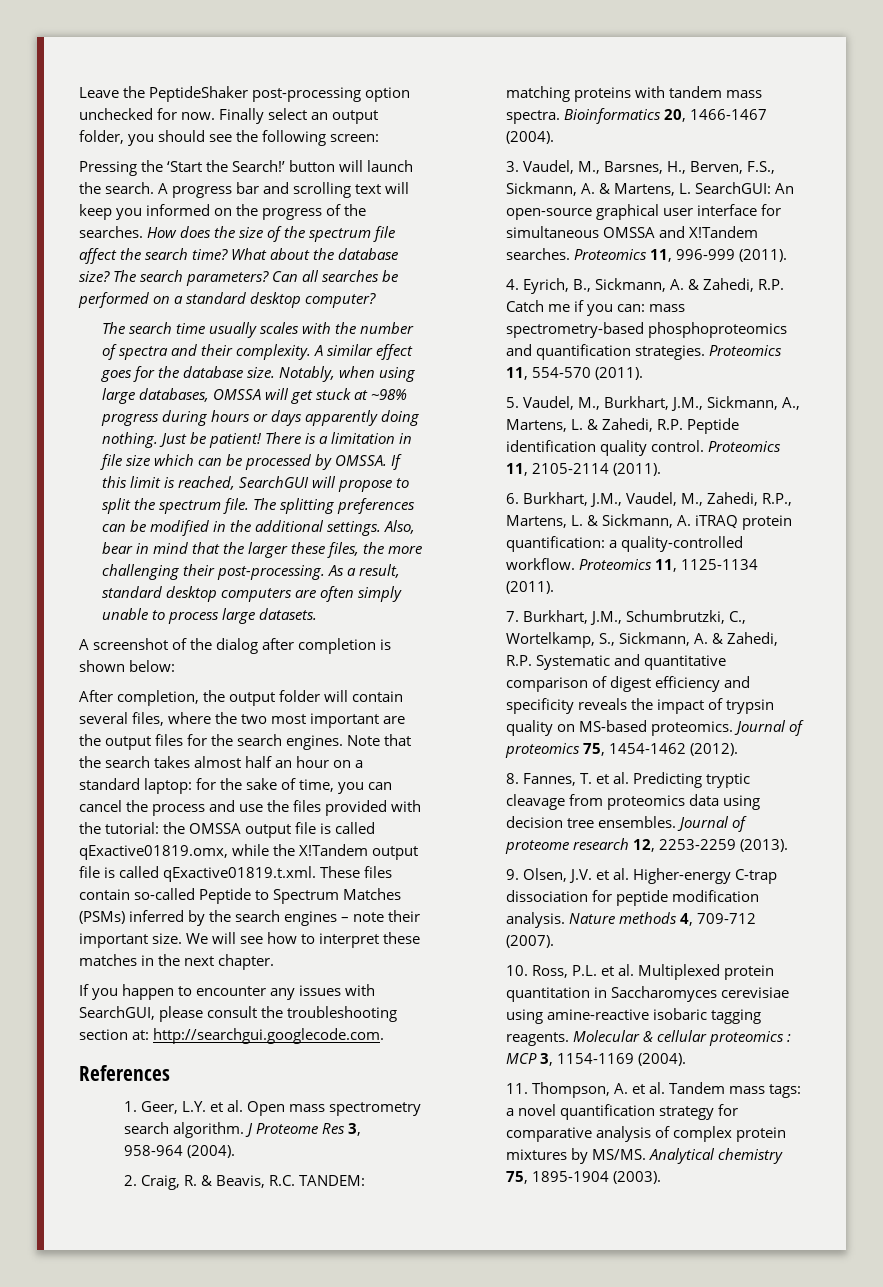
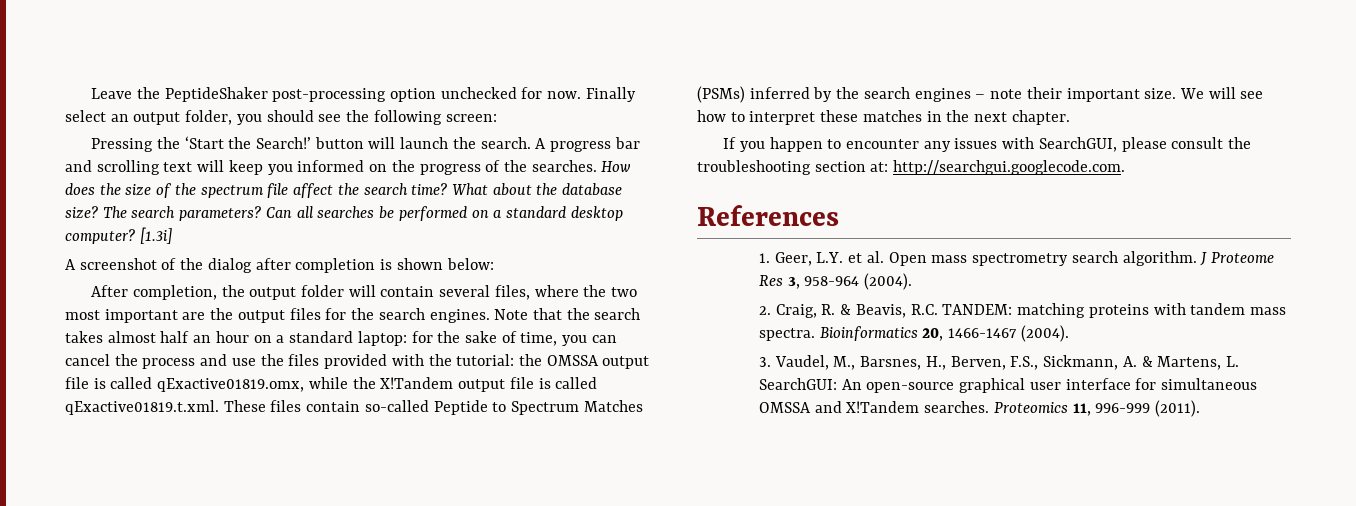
- Can all searches be performed on a standard desktop computer?
- The search time usually scales with the number of spectra and their complexity. A similar effect goes for the database size. Notably, when using large databases, OMSSA will get stuck at ~98% progress during hours or days apparently doing nothing. Just be patient! There is a limitation in file size which can be processed by OMSSA. If this limit is reached, SearchGUI will propose to split the spectrum file. The splitting preferences can be modified in the additional settings. Also, bear in mind that the larger these files, the more challenging their post-processing. As a result, standard desktop computers are often simply unable to process large datasets.
+ Can all searches be performed on a standard desktop computer? [1.3i]
- 4. Eyrich, B., Sickmann, A. & Zahedi, R.P. Catch me if you can: mass spectrometry-based phosphoproteomics and quantification strategies. Proteomics 11, 554-570 (2011).
- 5. Vaudel, M., Burkhart, J.M., Sickmann, A., Martens, L. & Zahedi, R.P. Peptide identification quality control. Proteomics 11, 2105-2114 (2011).
- 6. Burkhart, J.M., Vaudel, M., Zahedi, R.P., Martens, L. & Sickmann, A. iTRAQ protein quantification: a quality-controlled workflow. Proteomics 11, 1125-1134 (2011).
- 7. Burkhart, J.M., Schumbrutzki, C., Wortelkamp, S., Sickmann, A. & Zahedi, R.P. Systematic and quantitative comparison of digest efficiency and specificity reveals the impact of trypsin quality on MS-based proteomics. Journal of proteomics 75, 1454-1462 (2012).
- 8. Fannes, T. et al. Predicting tryptic cleavage from proteomics data using decision tree ensembles. Journal of proteome research 12, 2253-2259 (2013).
- 9. Olsen, J.V. et al. Higher-energy C-trap dissociation for peptide modification analysis. Nature methods 4, 709-712 (2007).
- 10. Ross, P.L. et al. Multiplexed protein quantitation in Saccharomyces cerevisiae using amine-reactive isobaric tagging reagents. Molecular & cellular proteomics : MCP 3, 1154-1169 (2004).
- 11. Thompson, A. et al. Tandem mass tags: a novel quantification strategy for comparative analysis of complex protein mixtures by MS/MS. Analytical chemistry 75, 1895-1904 (2003).

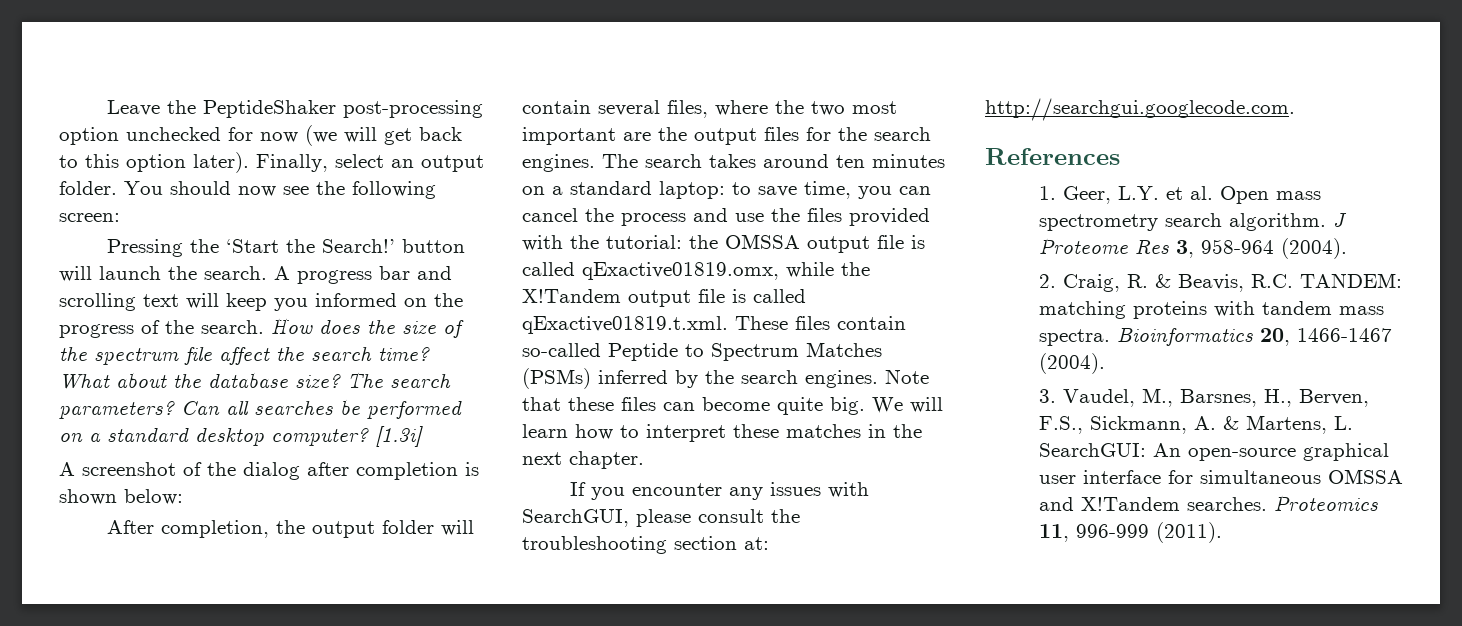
- Leave the PeptideShaker post-processing option unchecked for now. Finally select an output folder, you should see the following screen:
+ Leave the PeptideShaker post-processing option unchecked for now (we will get back to this option later). Finally, select an output folder. You should now see the following screen:
- A progress bar and scrolling text will keep you informed on the progress of the searches.
+ A progress bar and scrolling text will keep you informed on the progress of the search.
- Note that the search takes almost half an hour on a standard laptop: for the sake of time, you can cancel the process and use the files provided with the tutorial: the OMSSA output file is called qExactive01819.omx, while the X!Tandem output file is called qExactive01819.t.xml. These files contain so-called Peptide to Spectrum Matches (PSMs) inferred by the search engines – note their important size.
+ The search takes around ten minutes on a standard laptop: to save time, you can cancel the process and use the files provided with the tutorial: the OMSSA output file is called qExactive01819.omx, while the X!Tandem output file is called qExactive01819.t.xml. These files contain so-called Peptide to Spectrum Matches (PSMs) inferred by the search engines. Note that these files can become quite big.
- We will see how to interpret these matches in the next chapter.
+ We will learn how to interpret these matches in the next chapter.
- If you happen to encounter any issues with SearchGUI, please consult the troubleshooting section at: http://searchgui.googlecode.com.
+ If you encounter any issues with SearchGUI, please consult the troubleshooting section at: http://searchgui.googlecode.com.

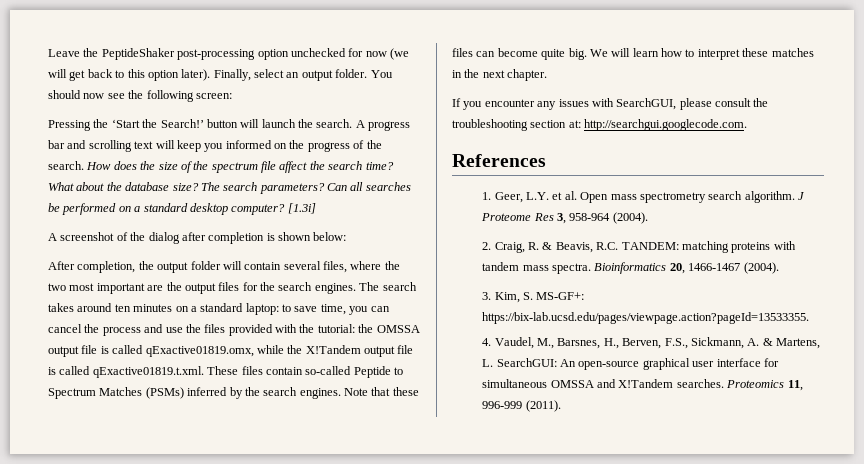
- 3. Vaudel, M., Barsnes, H., Berven, F.S., Sickmann, A. & Martens, L. SearchGUI: An open-source graphical user interface for simultaneous OMSSA and X!Tandem searches.
+ 3. Kim, S. MS-GF+: https://bix-lab.ucsd.edu/pages/viewpage.action?pageId=13533355.
+ 4. Vaudel, M., Barsnes, H., Berven, F.S., Sickmann, A. & Martens, L. SearchGUI: An open-source graphical user interface for simultaneous OMSSA and X!Tandem searches.

